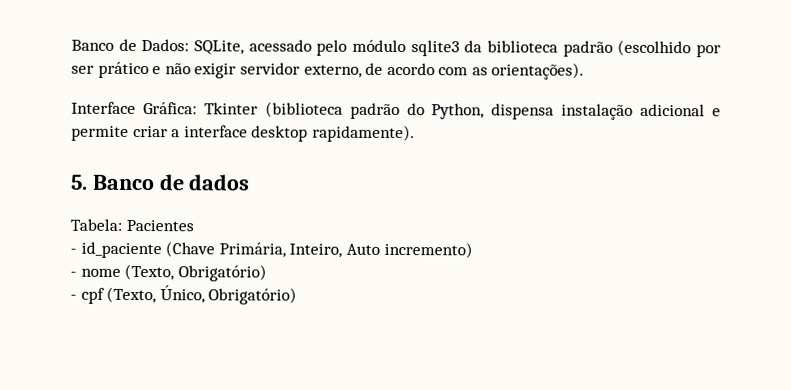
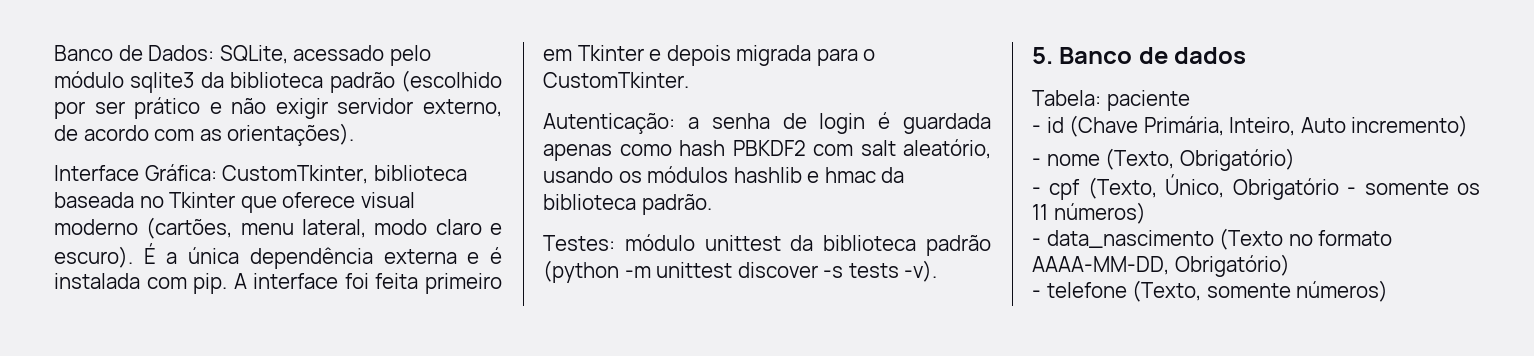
- Interface Gráfica: Tkinter (biblioteca padrão do Python, dispensa instalação adicional e permite criar a interface desktop rapidamente).
+ Interface Gráfica: CustomTkinter, biblioteca baseada no Tkinter que oferece visual moderno (cartões, menu lateral, modo claro e escuro). É a única dependência externa e é instalada com pip. A interface foi feita primeiro em Tkinter e depois migrada para o CustomTkinter.
+ Autenticação: a senha de login é guardada apenas como hash PBKDF2 com salt aleatório, usando os módulos hashlib e hmac da biblioteca padrão.
+ Testes: módulo unittest da biblioteca padrão (python -m unittest discover -s tests -v).
- Tabela: Pacientes
- - id_paciente (Chave Primária, Inteiro, Auto incremento)
+ Tabela: paciente
+ - id (Chave Primária, Inteiro, Auto incremento)
- - cpf (Texto, Único, Obrigatório)
+ - cpf (Texto, Único, Obrigatório - somente os 11 números)
+ - data_nascimento (Texto no formato AAAA-MM-DD, Obrigatório)
+ - telefone (Texto, somente números)

